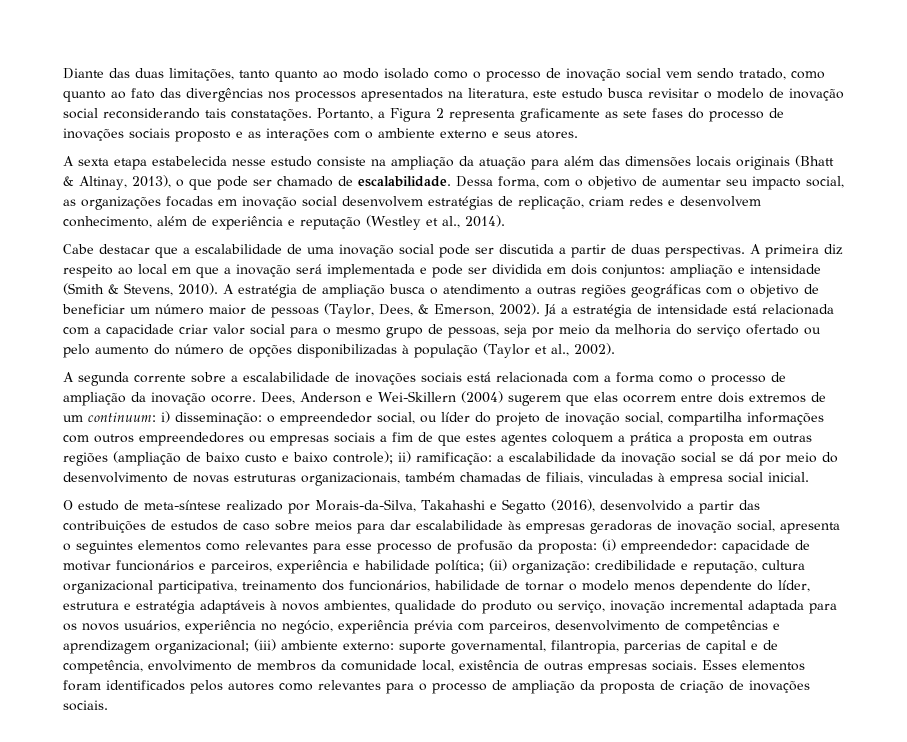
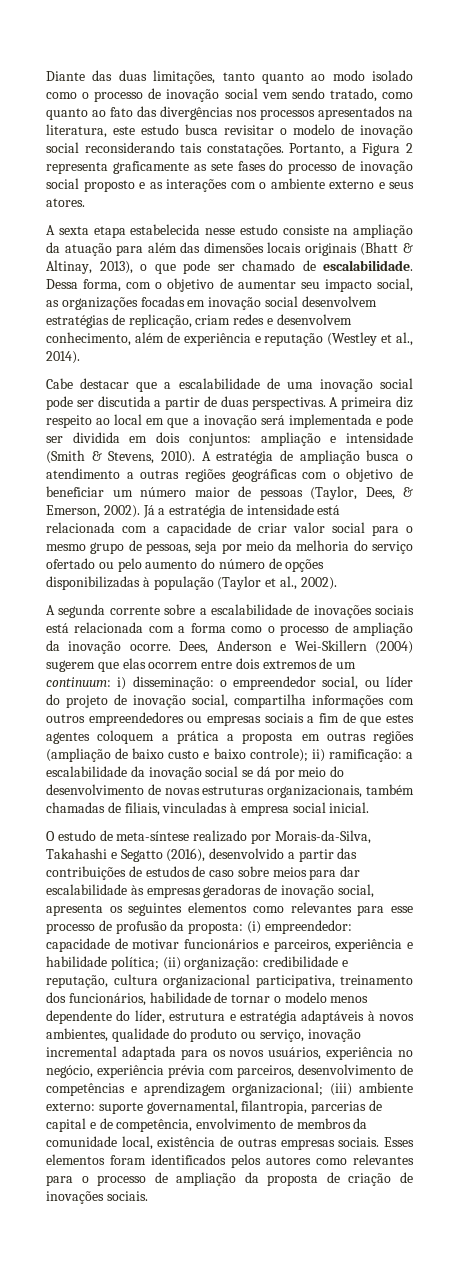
- Portanto, a Figura 2 representa graficamente as sete fases do processo de inovações sociais proposto e as interações com o ambiente externo e seus atores.
+ Portanto, a Figura 2 representa graficamente as sete fases do processo de inovação social proposto e as interações com o ambiente externo e seus atores.
- Já a estratégia de intensidade está relacionada com a capacidade criar valor social para o mesmo grupo de pessoas, seja por meio da melhoria do serviço ofertado ou pelo aumento do número de opções disponibilizadas à população (Taylor et al., 2002).
+ Já a estratégia de intensidade está relacionada com a capacidade de criar valor social para o mesmo grupo de pessoas, seja por meio da melhoria do serviço ofertado ou pelo aumento do número de opções disponibilizadas à população (Taylor et al., 2002).
- O estudo de meta-síntese realizado por Morais-da-Silva, Takahashi e Segatto (2016), desenvolvido a partir das contribuições de estudos de caso sobre meios para dar escalabilidade às empresas geradoras de inovação social, apresenta o seguintes elementos como relevantes para esse processo de profusão da proposta:
+ O estudo de meta-síntese realizado por Morais-da-Silva, Takahashi e Segatto (2016), desenvolvido a partir das contribuições de estudos de caso sobre meios para dar escalabilidade às empresas geradoras de inovação social, apresenta os seguintes elementos como relevantes para esse processo de profusão da proposta:

